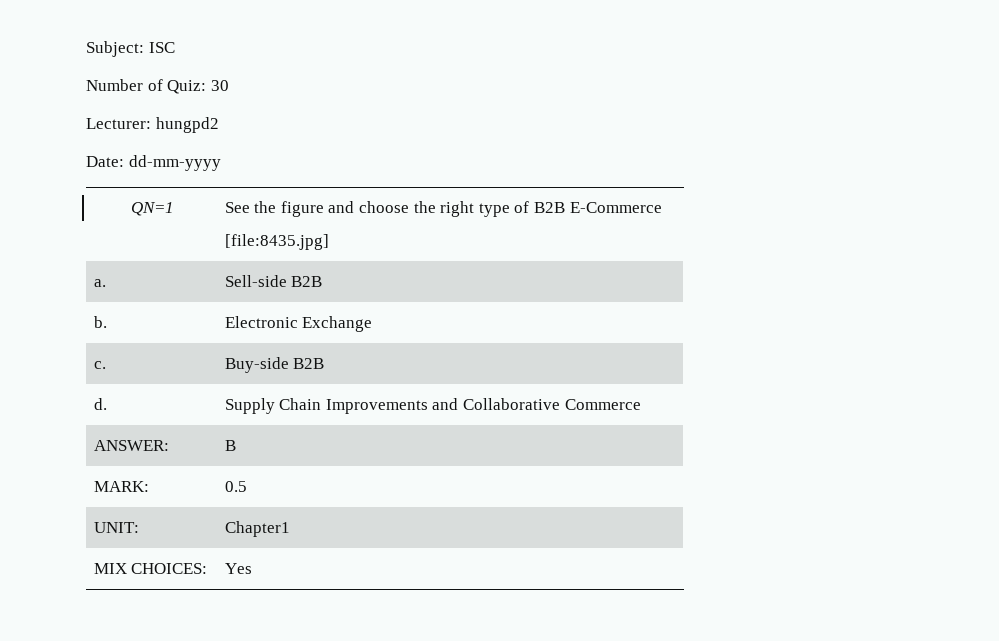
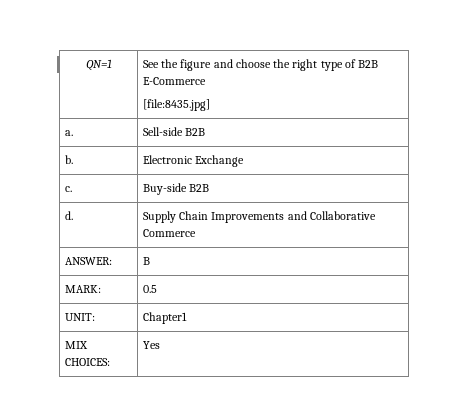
- Subject: ISC
- Number of Quiz: 30
- Lecturer: hungpd2
- Date: dd-mm-yyyy

